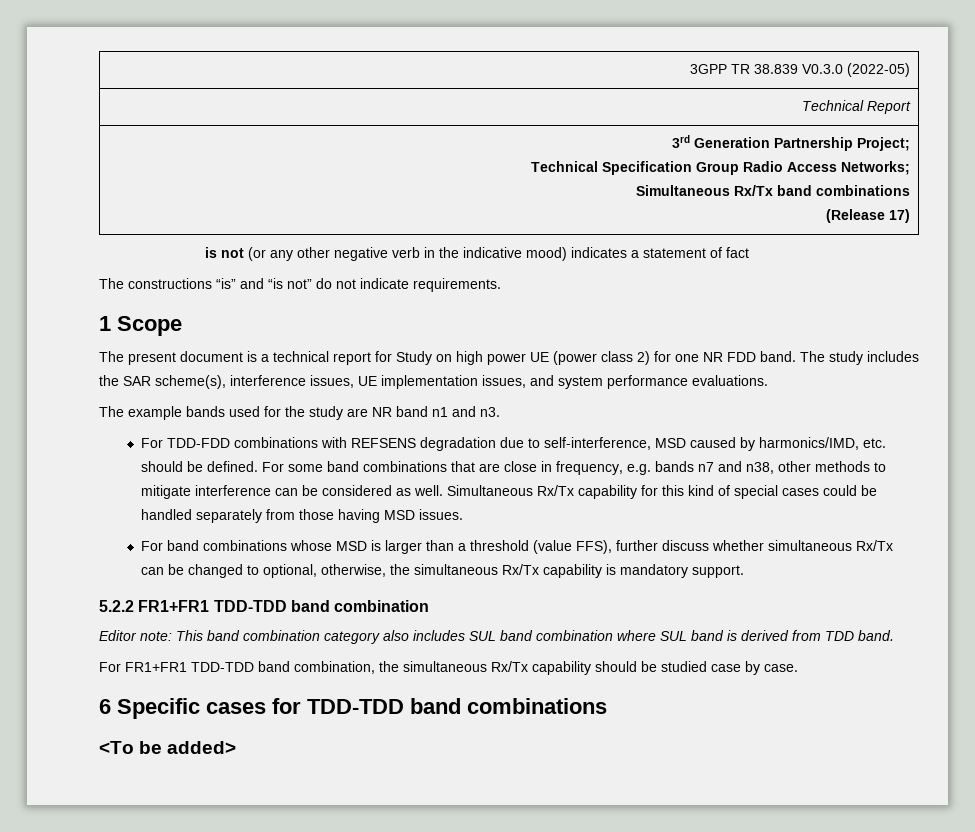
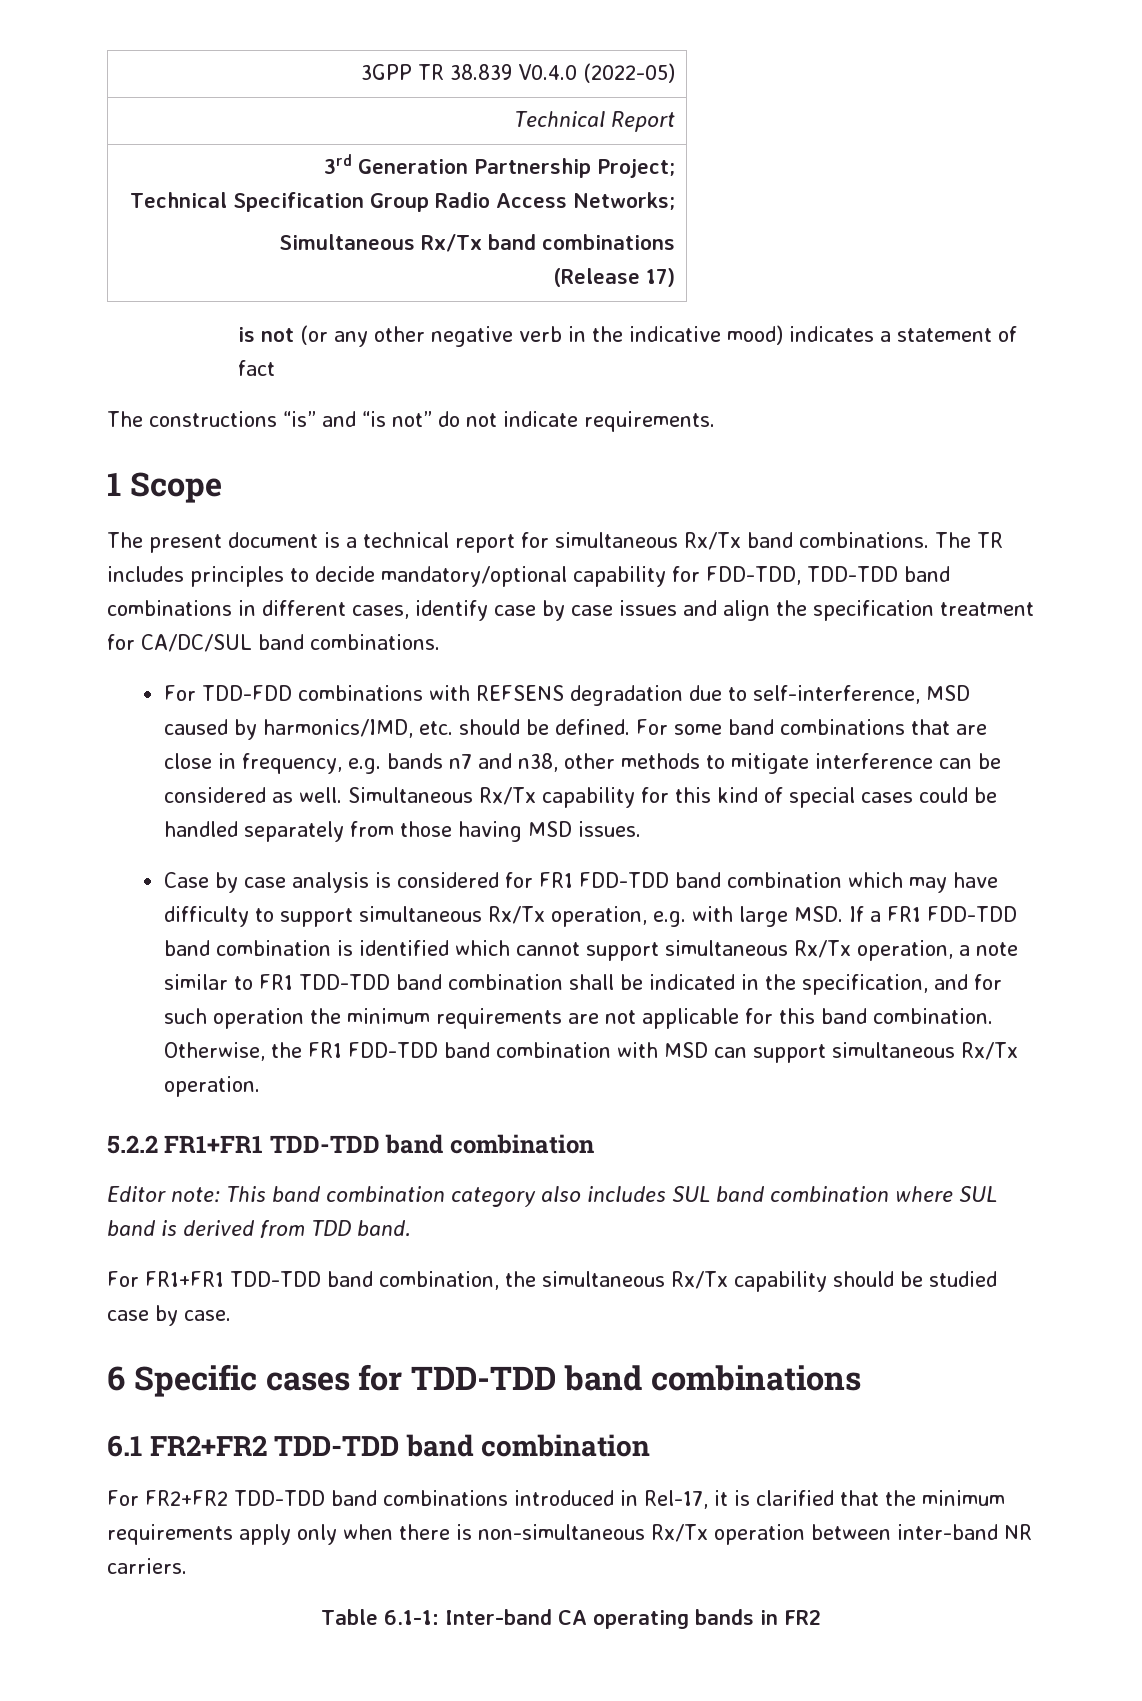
- 3GPP TR 38.839 V0.3.0 (2022-05)
+ 3GPP TR 38.839 V0.4.0 (2022-05)
- The present document is a technical report for Study on high power UE (power class 2) for one NR FDD band. The study includes the SAR scheme(s), interference issues, UE implementation issues, and system performance evaluations.
- The example bands used for the study are NR band n1 and n3.
+ The present document is a technical report for simultaneous Rx/Tx band combinations. The TR includes principles to decide mandatory/optional capability for FDD-TDD, TDD-TDD band combinations in different cases, identify case by case issues and align the specification treatment for CA/DC/SUL band combinations.
- For band combinations whose MSD is larger than a threshold (value FFS), further discuss whether simultaneous Rx/Tx can be changed to optional, otherwise, the simultaneous Rx/Tx capability is mandatory support.
+ Case by case analysis is considered for FR1 FDD-TDD band combination which may have difficulty to support simultaneous Rx/Tx operation, e.g. with large MSD. If a FR1 FDD-TDD band combination is identified which cannot support simultaneous Rx/Tx operation, a note similar to FR1 TDD-TDD band combination shall be indicated in the specification, and for such operation the minimum requirements are not applicable for this band combination. Otherwise, the FR1 FDD-TDD band combination with MSD can support simultaneous Rx/Tx operation.
- <To be added>
+ 6.1 FR2+FR2 TDD-TDD band combination
+ For FR2+FR2 TDD-TDD band combinations introduced in Rel-17, it is clarified that the minimum requirements apply only when there is non-simultaneous Rx/Tx operation between inter-band NR carriers.
+ Table 6.1-1: Inter-band CA operating bands in FR2

